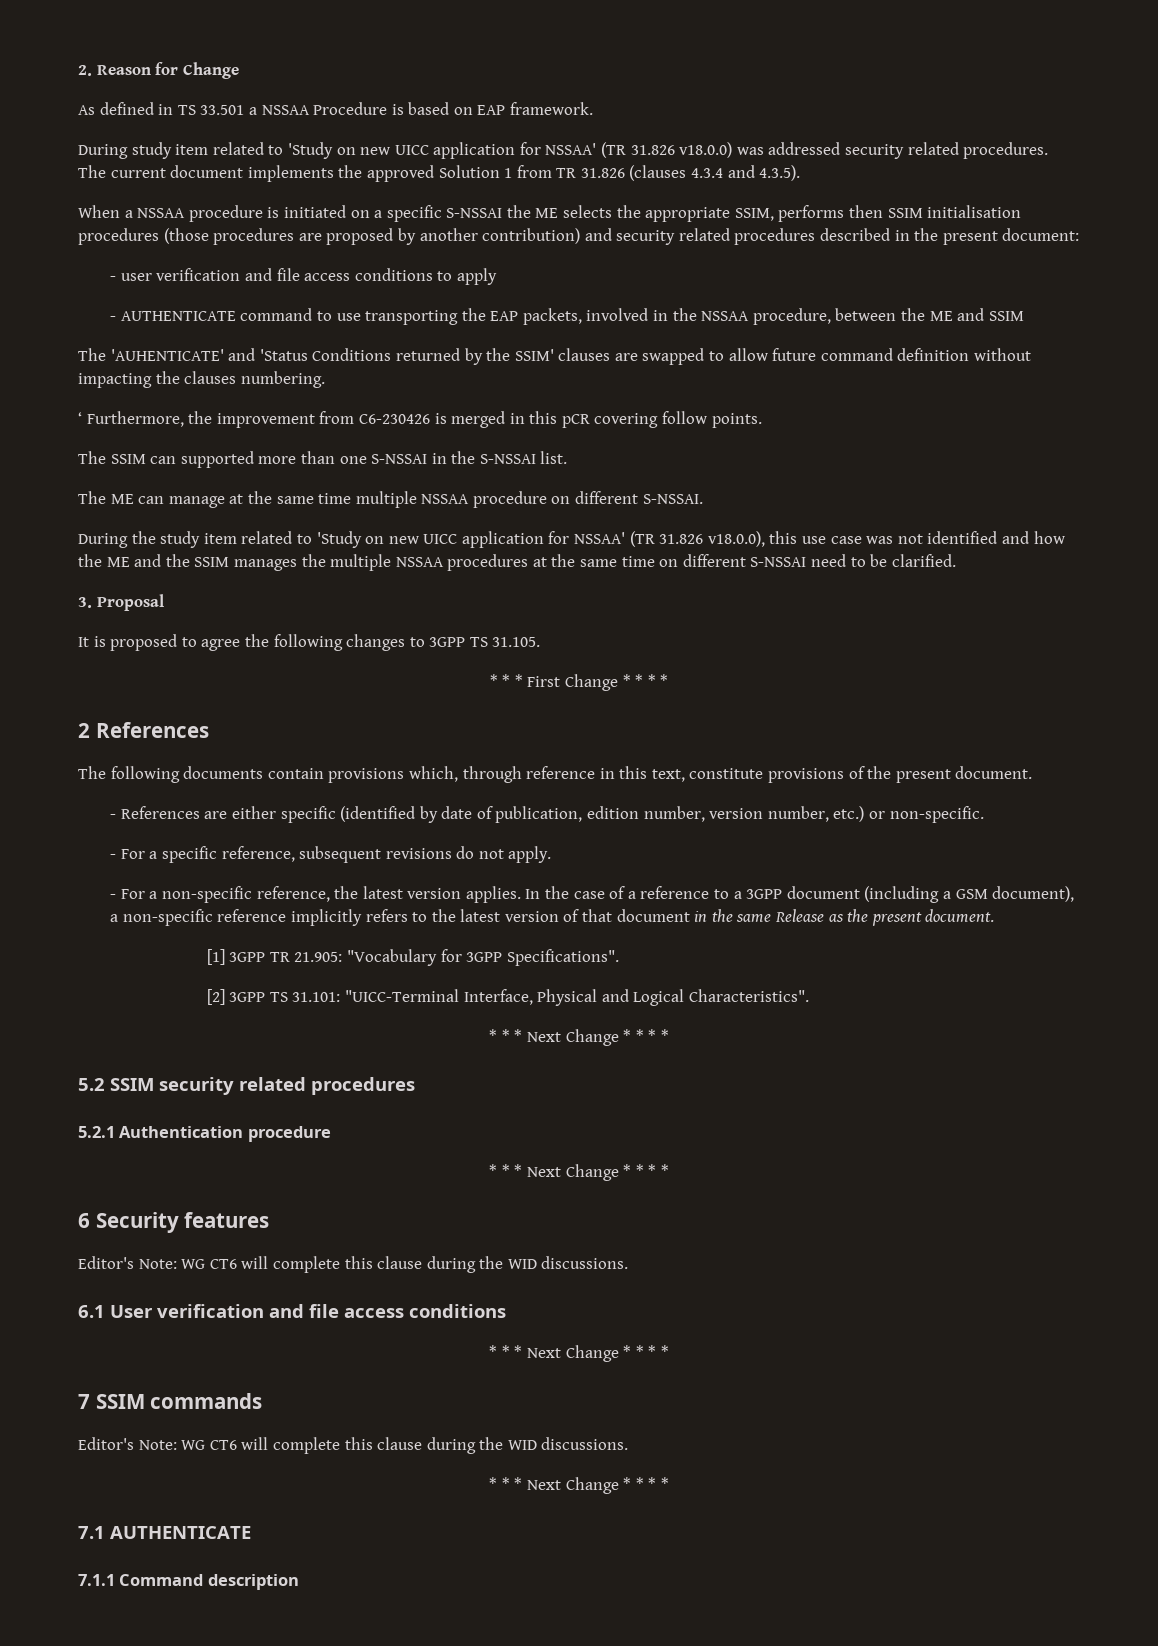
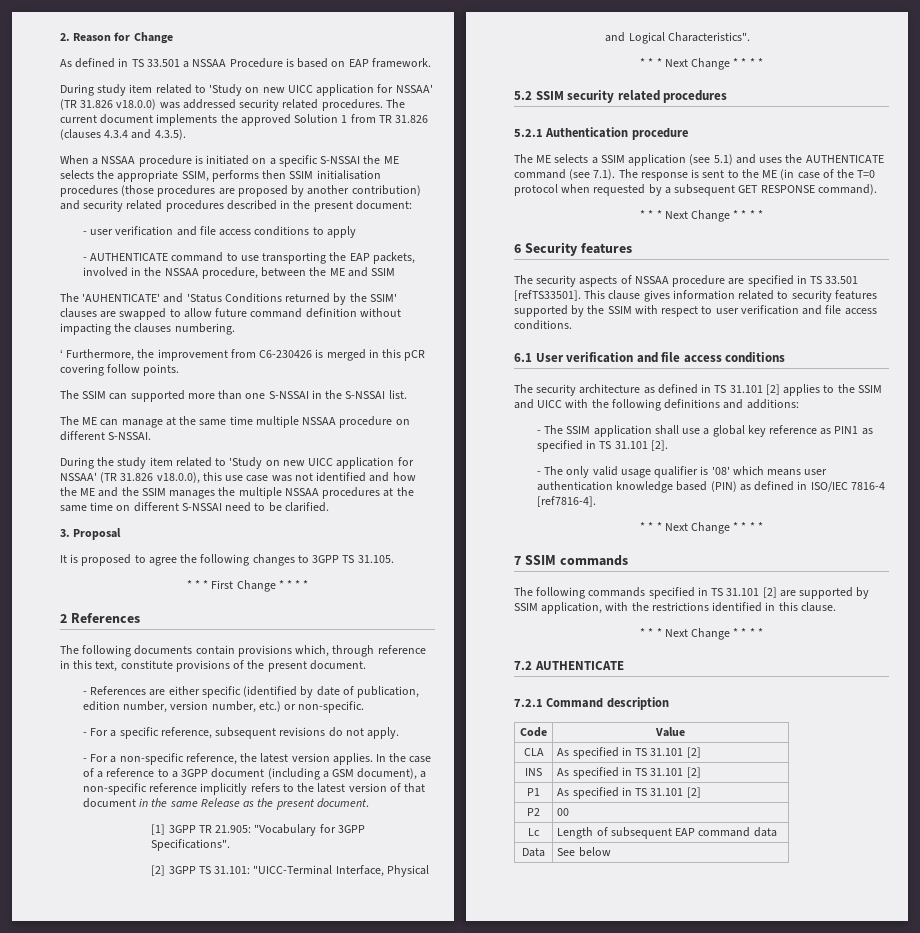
+ The ME selects a SSIM application (see 5.1) and uses the AUTHENTICATE command (see 7.1). The response is sent to the ME (in case of the T=0 protocol when requested by a subsequent GET RESPONSE command).
  6 Security features
- Editor's Note: WG CT6 will complete this clause during the WID discussions.
+ The security aspects of NSSAA procedure are specified in TS 33.501 [refTS33501]. This clause gives information related to security features supported by the SSIM with respect to user verification and file access conditions.
+ The security architecture as defined in TS 31.101 [2] applies to the SSIM and UICC with the following definitions and additions:
+ - The SSIM application shall use a global key reference as PIN1 as specified in TS 31.101 [2].
+ - The only valid usage qualifier is '08' which means user authentication knowledge based (PIN) as defined in ISO/IEC 7816-4 [ref7816-4].
  7 SSIM commands
- Editor's Note: WG CT6 will complete this clause during the WID discussions.
+ The following commands specified in TS 31.101 [2] are supported by SSIM application, with the restrictions identified in this clause.
  * * * Next Change * * * *
- 7.1 AUTHENTICATE
+ 7.2 AUTHENTICATE
- 7.1.1 Command description
+ 7.2.1 Command description
+ Code | Value
+ CLA | As specified in TS 31.101 [2]
+ INS | As specified in TS 31.101 [2]
+ P1 | As specified in TS 31.101 [2]
+ P2 | 00
+ Lc | Length of subsequent EAP command data
+ Data | See below

